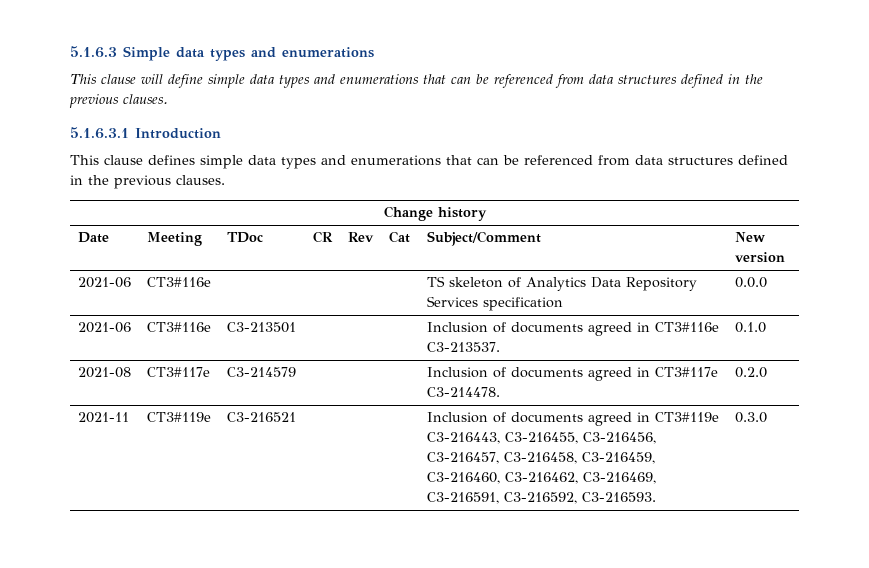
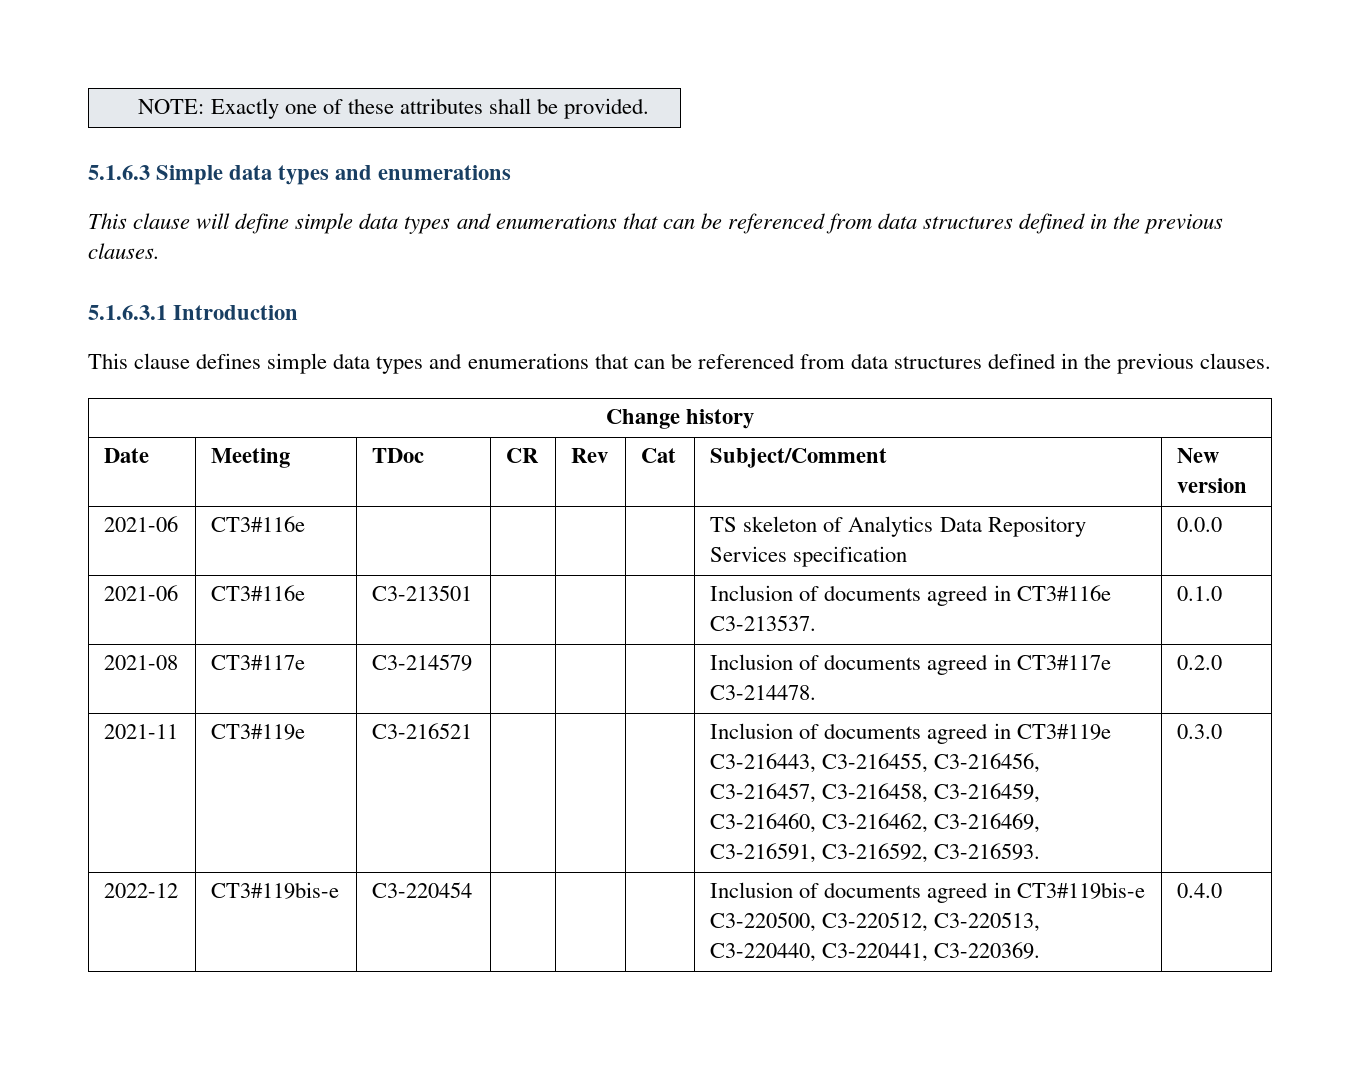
+ NOTE: Exactly one of these attributes shall be provided.
+ 2022-12 | CT3#119bis-e | C3-220454 | | | | Inclusion of documents agreed in CT3#119bis-e C3-220500, C3-220512, C3-220513, C3-220440, C3-220441, C3-220369. | 0.4.0

